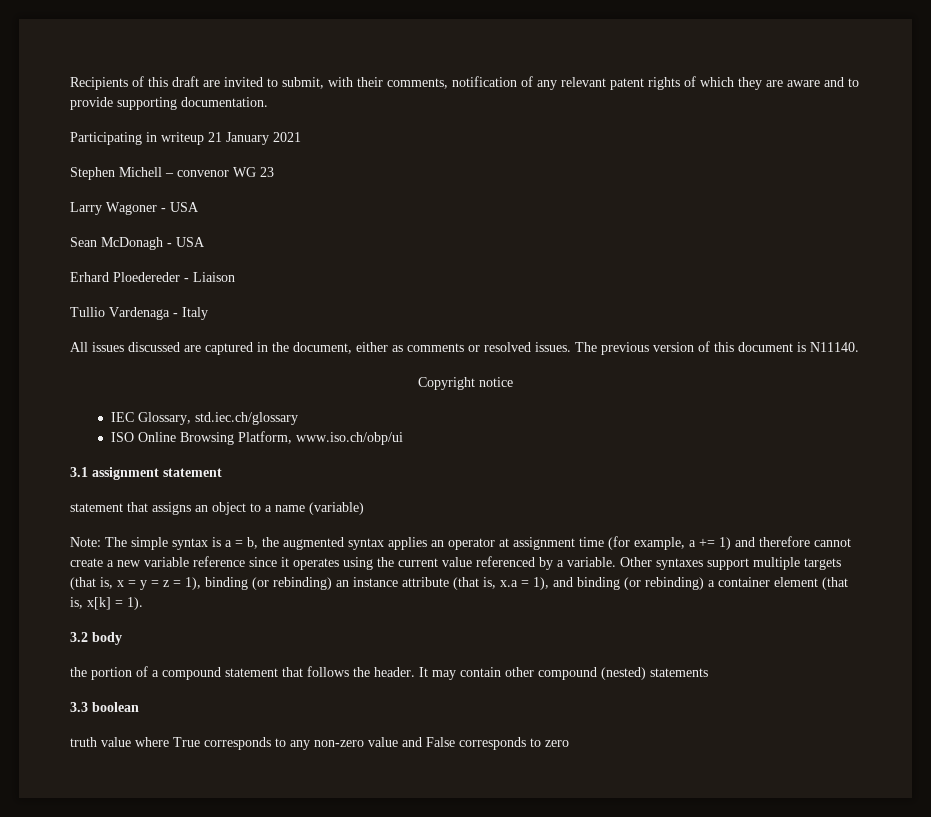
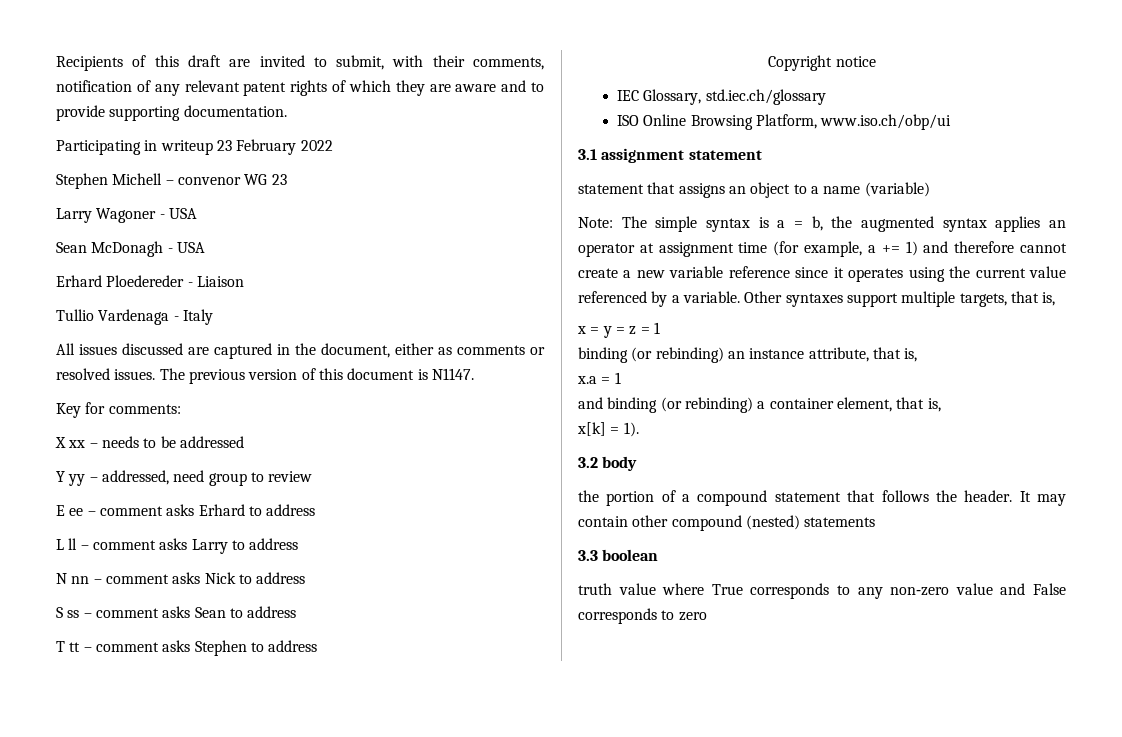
- Participating in writeup 21 January 2021
+ Participating in writeup 23 February 2022
- The previous version of this document is N11140.
+ The previous version of this document is N1147.
+ Key for comments:
+ X xx – needs to be addressed
+ Y yy – addressed, need group to review
+ E ee – comment asks Erhard to address
+ L ll – comment asks Larry to address
+ N nn – comment asks Nick to address
+ S ss – comment asks Sean to address
+ T tt – comment asks Stephen to address
- Other syntaxes support multiple targets (that is, x = y = z = 1), binding (or rebinding) an instance attribute (that is, x.a = 1), and binding (or rebinding) a container element (that is, x[k] = 1).
+ Other syntaxes support multiple targets, that is,
+ x = y = z = 1
+ binding (or rebinding) an instance attribute, that is,
+ x.a = 1
+ and binding (or rebinding) a container element, that is,
+ x[k] = 1).

